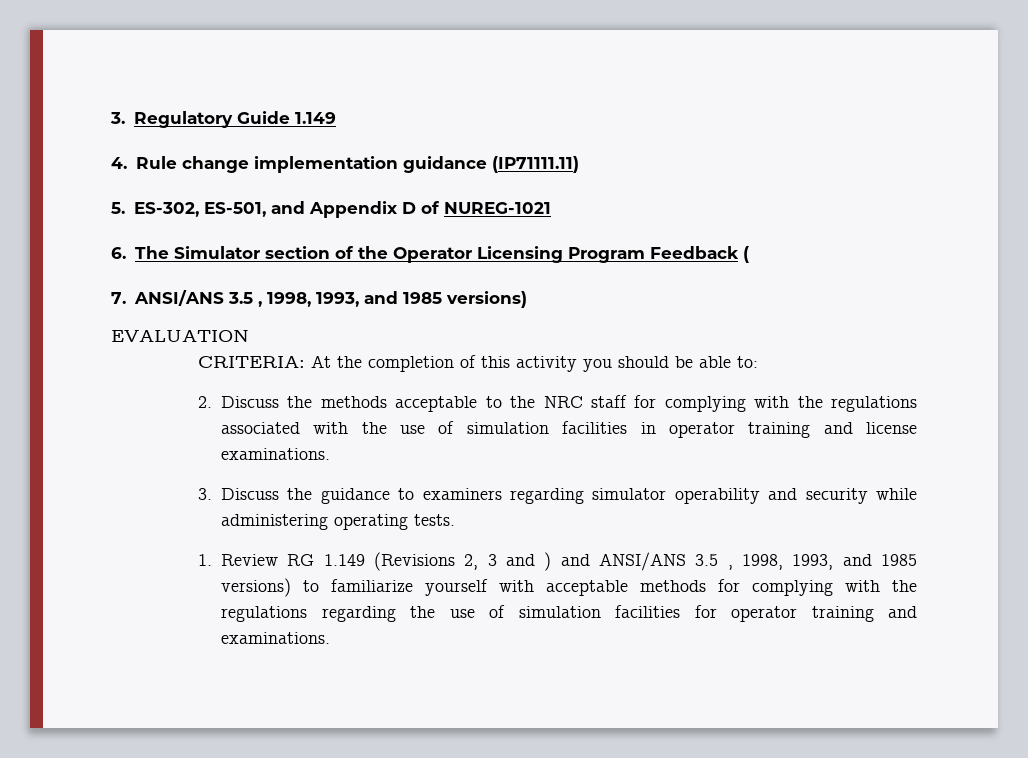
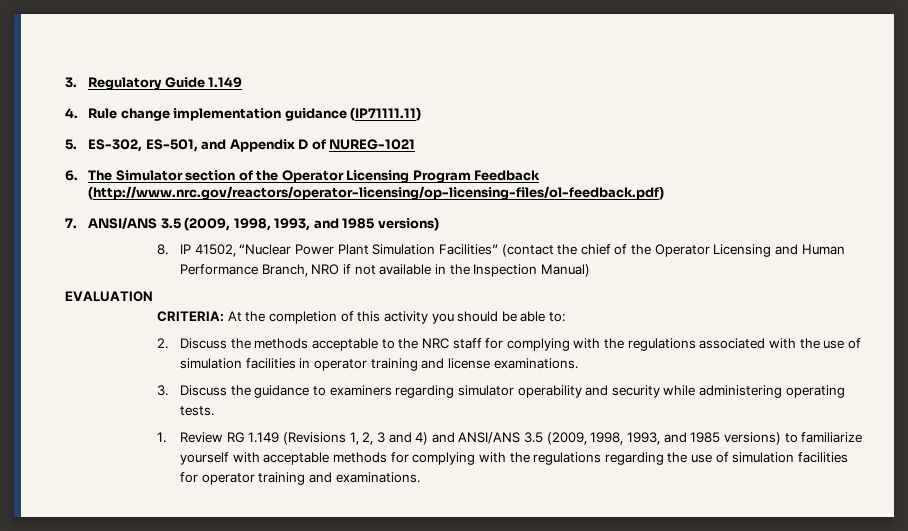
- 6. The Simulator section of the Operator Licensing Program Feedback (
+ 6. The Simulator section of the Operator Licensing Program Feedback (http://www.nrc.gov/reactors/operator-licensing/op-licensing-files/ol-feedback.pdf)
- 7. ANSI/ANS 3.5 , 1998, 1993, and 1985 versions)
+ 7. ANSI/ANS 3.5 (2009, 1998, 1993, and 1985 versions)
+ 8. IP 41502, “Nuclear Power Plant Simulation Facilities” (contact the chief of the Operator Licensing and Human Performance Branch, NRO if not available in the Inspection Manual)
- 1. Review RG 1.149 (Revisions 2, 3 and ) and ANSI/ANS 3.5 , 1998, 1993, and 1985 versions) to familiarize yourself with acceptable methods for complying with the regulations regarding the use of simulation facilities for operator training and examinations.
+ 1. Review RG 1.149 (Revisions 1, 2, 3 and 4) and ANSI/ANS 3.5 (2009, 1998, 1993, and 1985 versions) to familiarize yourself with acceptable methods for complying with the regulations regarding the use of simulation facilities for operator training and examinations.

